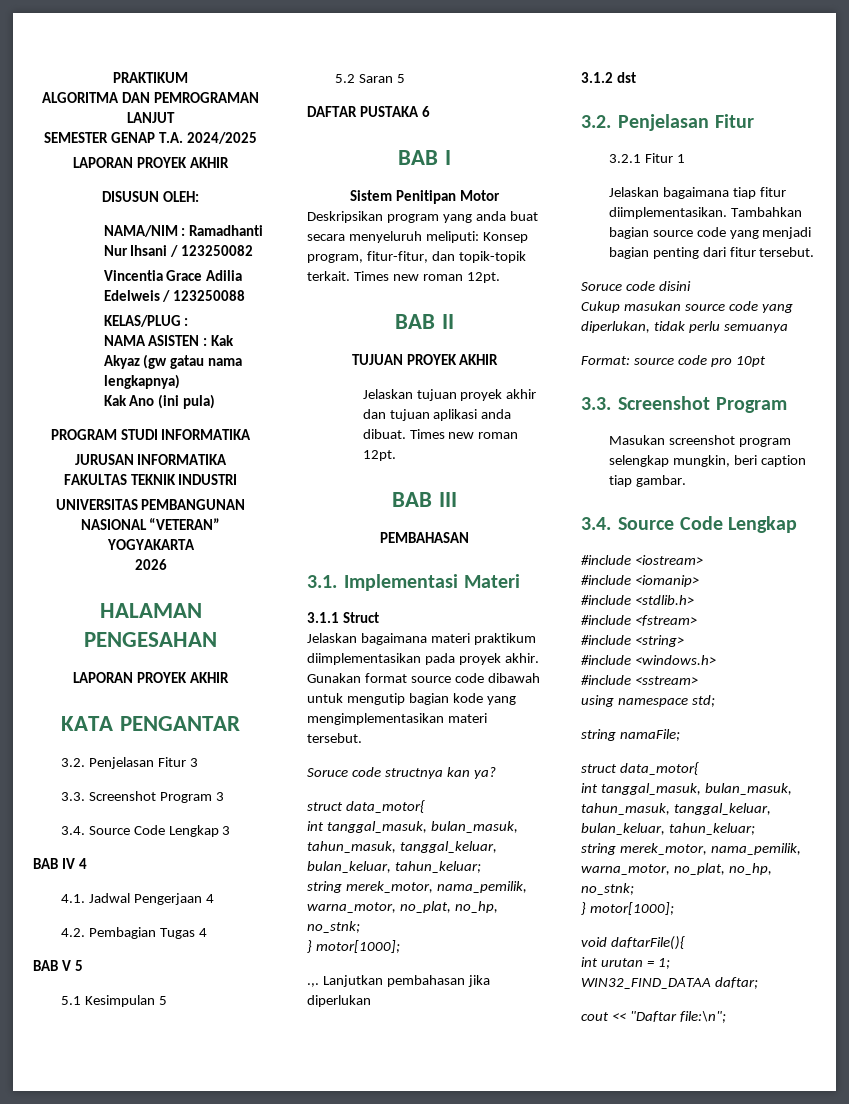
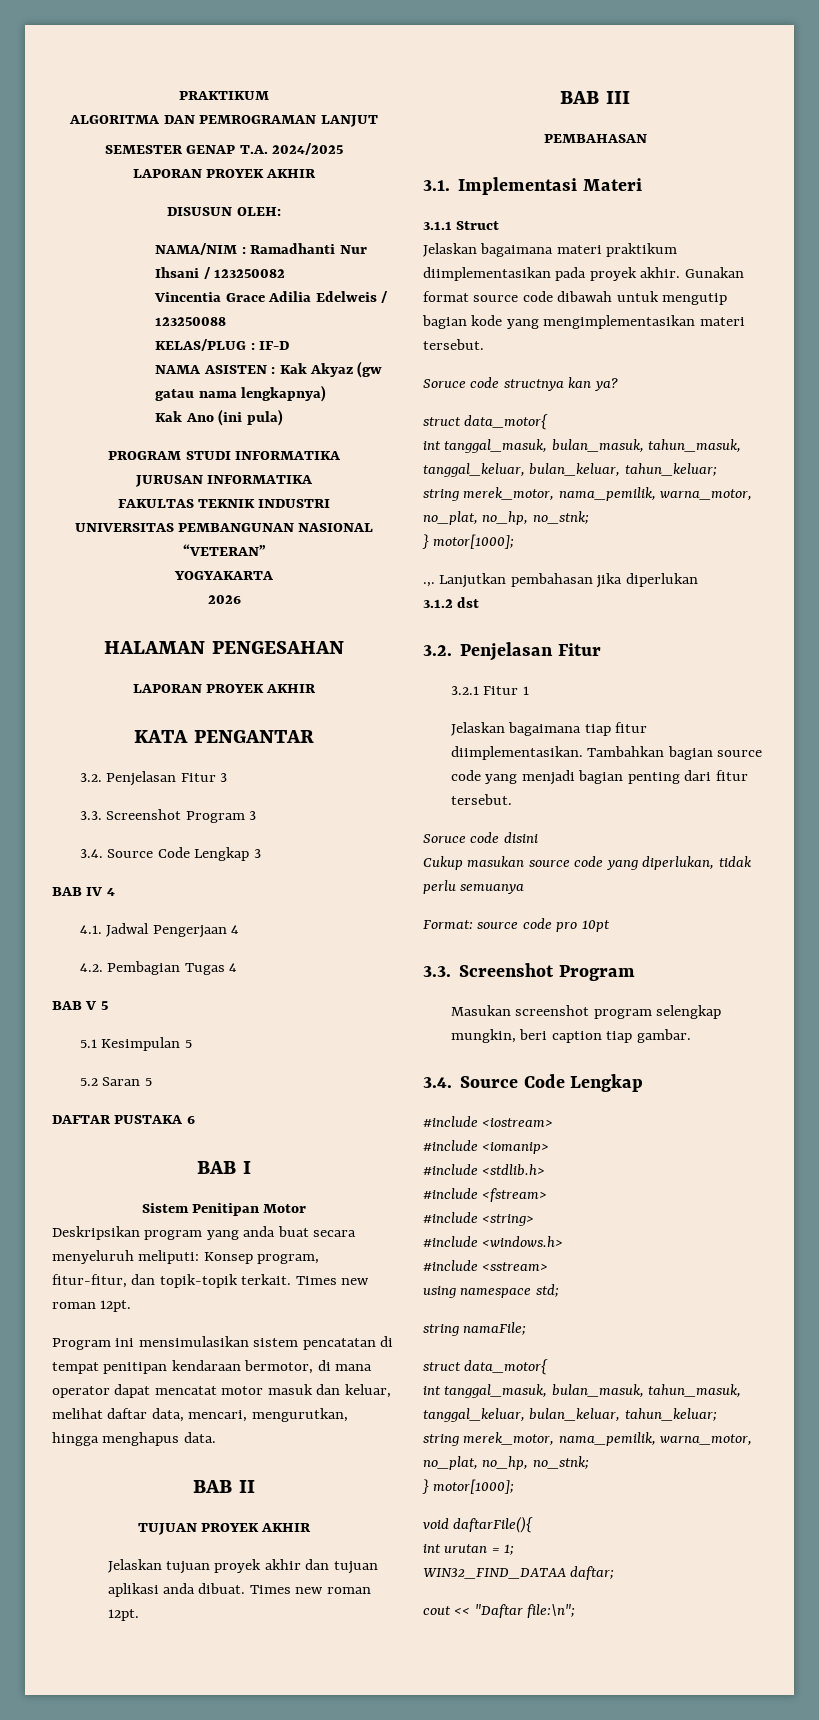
- KELAS/PLUG :
+ KELAS/PLUG : IF-D
+ Program ini mensimulasikan sistem pencatatan di tempat penitipan kendaraan bermotor, di mana operator dapat mencatat motor masuk dan keluar, melihat daftar data, mencari, mengurutkan, hingga menghapus data.

